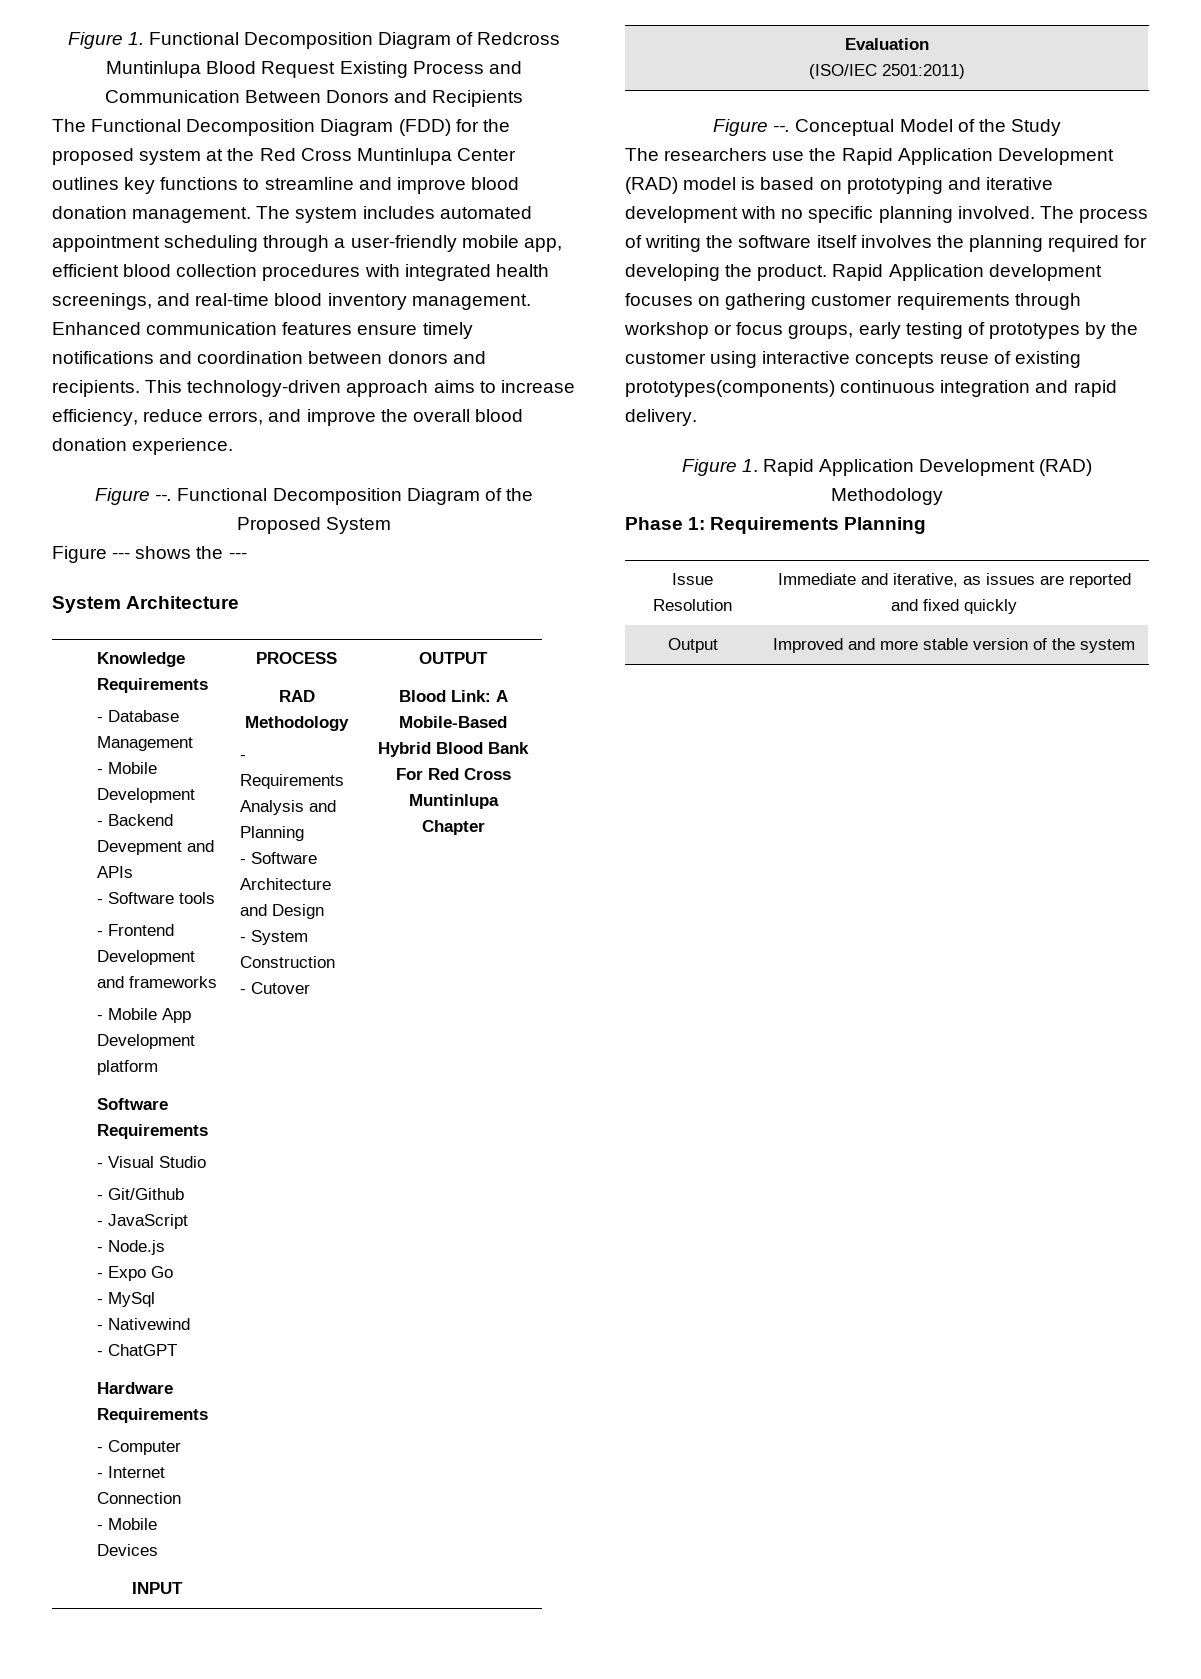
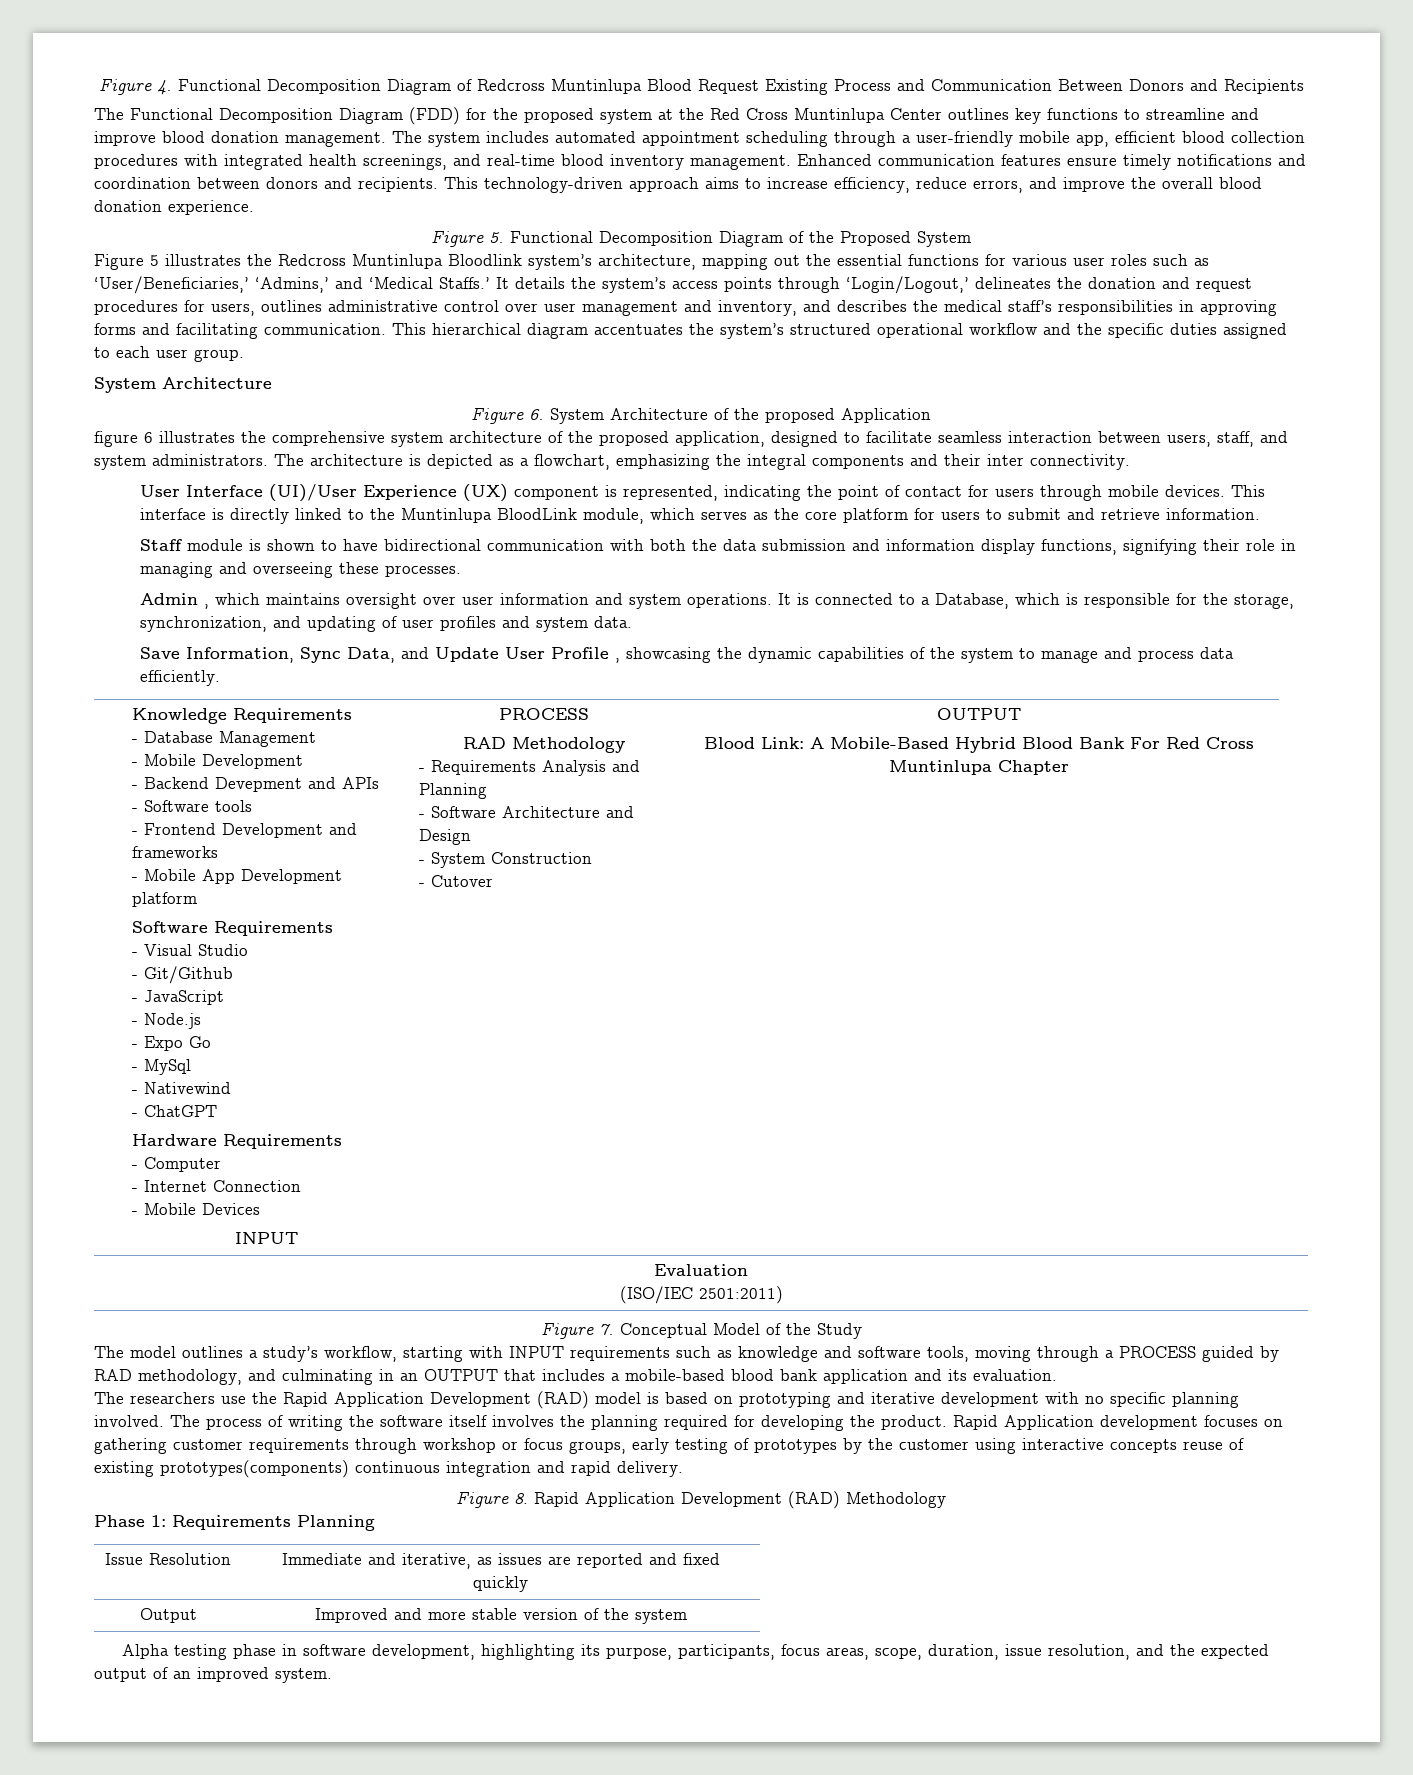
- Figure 1. Functional Decomposition Diagram of Redcross Muntinlupa Blood Request Existing Process and Communication Between Donors and Recipients
+ Figure 4. Functional Decomposition Diagram of Redcross Muntinlupa Blood Request Existing Process and Communication Between Donors and Recipients
- Figure --. Functional Decomposition Diagram of the Proposed System
+ Figure 5. Functional Decomposition Diagram of the Proposed System
- Figure --- shows the ---
+ Figure 5 illustrates the Redcross Muntinlupa Bloodlink system’s architecture, mapping out the essential functions for various user roles such as ‘User/Beneficiaries,’ ‘Admins,’ and ‘Medical Staffs.’ It details the system’s access points through ‘Login/Logout,’ delineates the donation and request procedures for users, outlines administrative control over user management and inventory, and describes the medical staff’s responsibilities in approving forms and facilitating communication. This hierarchical diagram accentuates the system’s structured operational workflow and the specific duties assigned to each user group.
  System Architecture
+ Figure 6. System Architecture of the proposed Application
+ figure 6 illustrates the comprehensive system architecture of the proposed application, designed to facilitate seamless interaction between users, staff, and system administrators. The architecture is depicted as a flowchart, emphasizing the integral components and their inter connectivity.
+ User Interface (UI)/User Experience (UX) component is represented, indicating the point of contact for users through mobile devices. This interface is directly linked to the Muntinlupa BloodLink module, which serves as the core platform for users to submit and retrieve information.
+ Staff module is shown to have bidirectional communication with both the data submission and information display functions, signifying their role in managing and overseeing these processes.
+ Admin , which maintains oversight over user information and system operations. It is connected to a Database, which is responsible for the storage, synchronization, and updating of user profiles and system data.
+ Save Information, Sync Data, and Update User Profile , showcasing the dynamic capabilities of the system to manage and process data efficiently.
- Figure --. Conceptual Model of the Study
+ Figure 7. Conceptual Model of the Study
+ The model outlines a study’s workflow, starting with INPUT requirements such as knowledge and software tools, moving through a PROCESS guided by RAD methodology, and culminating in an OUTPUT that includes a mobile-based blood bank application and its evaluation.
- Figure 1. Rapid Application Development (RAD) Methodology
+ Figure 8. Rapid Application Development (RAD) Methodology
+ Alpha testing phase in software development, highlighting its purpose, participants, focus areas, scope, duration, issue resolution, and the expected output of an improved system.

